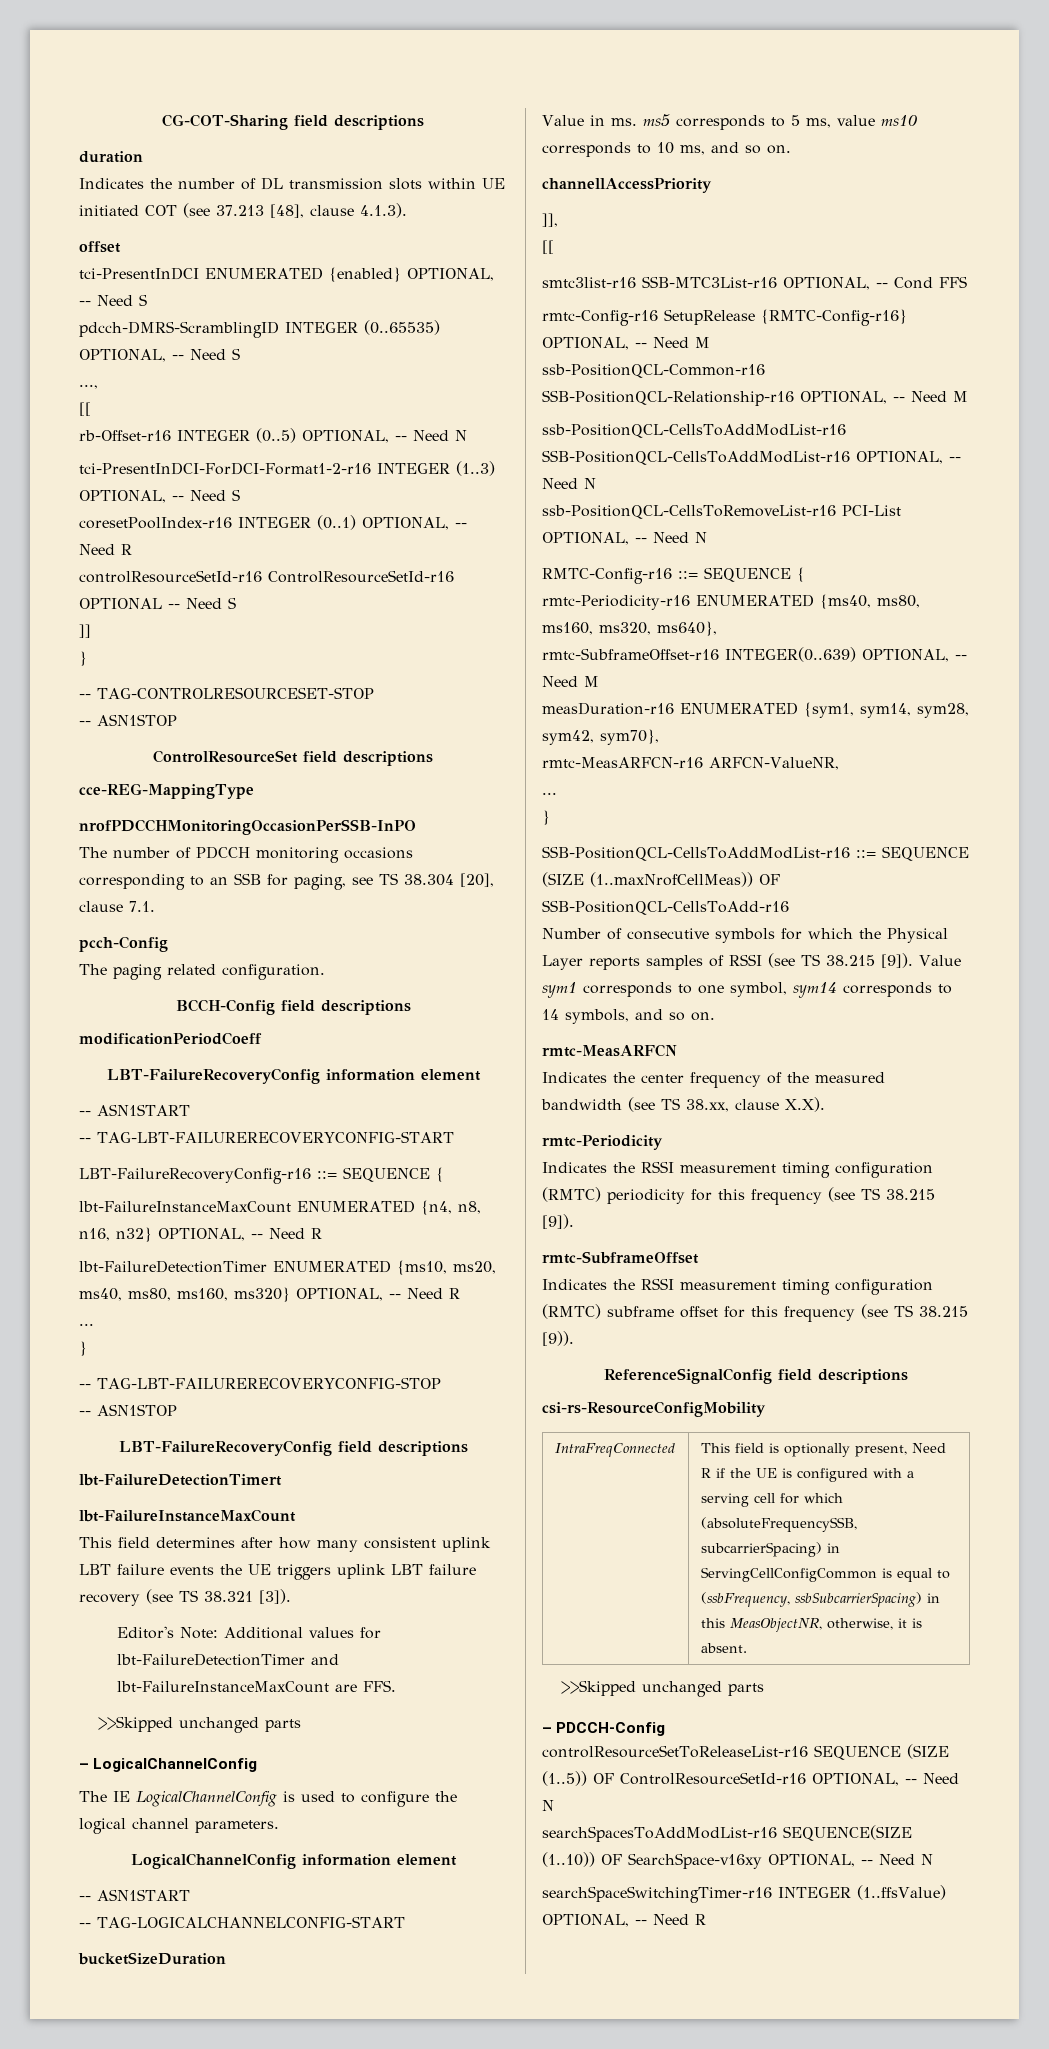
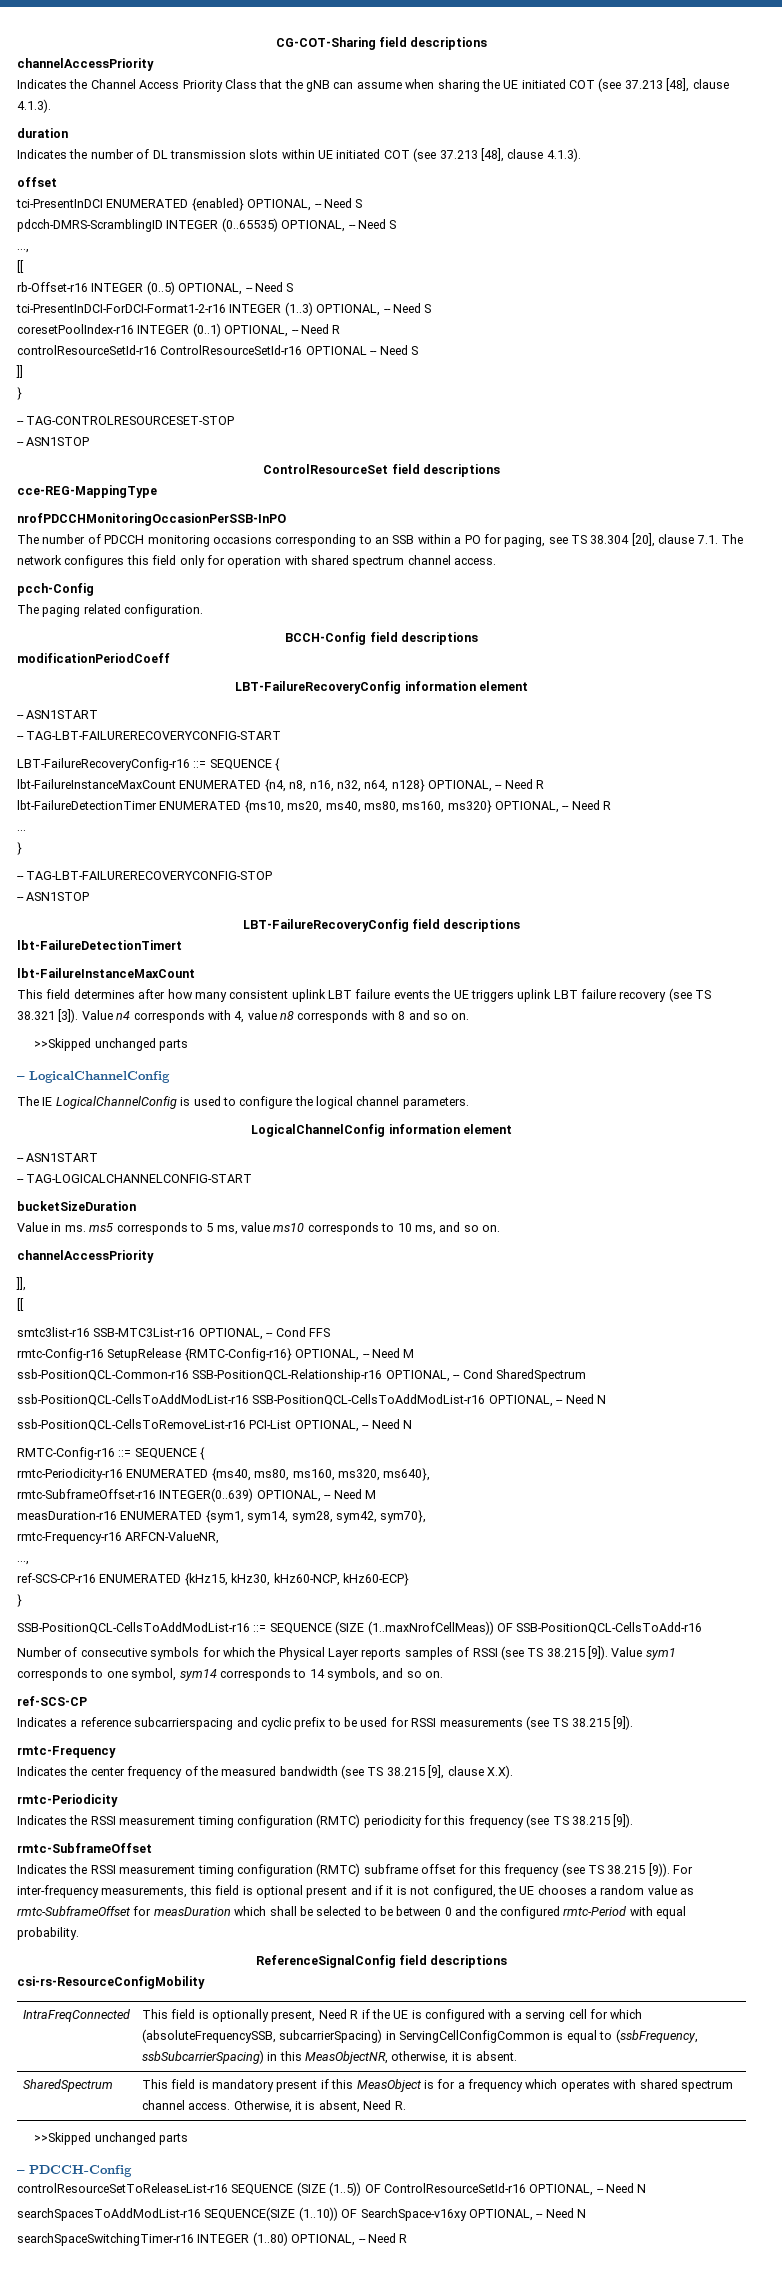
  CG-COT-Sharing field descriptions
+ channelAccessPriority
+ Indicates the Channel Access Priority Class that the gNB can assume when sharing the UE initiated COT (see 37.213 [48], clause 4.1.3).
- rb-Offset-r16 INTEGER (0..5) OPTIONAL, -- Need N
+ rb-Offset-r16 INTEGER (0..5) OPTIONAL, -- Need S
- The number of PDCCH monitoring occasions corresponding to an SSB for paging, see TS 38.304 [20], clause 7.1.
+ The number of PDCCH monitoring occasions corresponding to an SSB within a PO for paging, see TS 38.304 [20], clause 7.1. The network configures this field only for operation with shared spectrum channel access.
- lbt-FailureInstanceMaxCount ENUMERATED {n4, n8, n16, n32} OPTIONAL, -- Need R
+ lbt-FailureInstanceMaxCount ENUMERATED {n4, n8, n16, n32, n64, n128} OPTIONAL, -- Need R
- This field determines after how many consistent uplink LBT failure events the UE triggers uplink LBT failure recovery (see TS 38.321 [3]).
- Editor's Note: Additional values for lbt-FailureDetectionTimer and lbt-FailureInstanceMaxCount are FFS.
+ This field determines after how many consistent uplink LBT failure events the UE triggers uplink LBT failure recovery (see TS 38.321 [3]). Value n4 corresponds with 4, value n8 corresponds with 8 and so on.
  Value in ms. ms5 corresponds to 5 ms, value ms10 corresponds to 10 ms, and so on.
- channellAccessPriority
+ channelAccessPriority
- ssb-PositionQCL-Common-r16 SSB-PositionQCL-Relationship-r16 OPTIONAL, -- Need M
+ ssb-PositionQCL-Common-r16 SSB-PositionQCL-Relationship-r16 OPTIONAL, -- Cond SharedSpectrum
- rmtc-MeasARFCN-r16 ARFCN-ValueNR,
- ...
+ rmtc-Frequency-r16 ARFCN-ValueNR,
+ ...,
+ ref-SCS-CP-r16 ENUMERATED {kHz15, kHz30, kHz60-NCP, kHz60-ECP}
- rmtc-MeasARFCN
+ ref-SCS-CP
+ Indicates a reference subcarrierspacing and cyclic prefix to be used for RSSI measurements (see TS 38.215 [9]).
+ rmtc-Frequency
- Indicates the center frequency of the measured bandwidth (see TS 38.xx, clause X.X).
+ Indicates the center frequency of the measured bandwidth (see TS 38.215 [9], clause X.X).
+ For inter-frequency measurements, this field is optional present and if it is not configured, the UE chooses a random value as rmtc-SubframeOffset for measDuration which shall be selected to be between 0 and the configured rmtc-Period with equal probability.
+ SharedSpectrum | This field is mandatory present if this MeasObject is for a frequency which operates with shared spectrum channel access. Otherwise, it is absent, Need R.
- searchSpaceSwitchingTimer-r16 INTEGER (1..ffsValue) OPTIONAL, -- Need R
+ searchSpaceSwitchingTimer-r16 INTEGER (1..80) OPTIONAL, -- Need R

